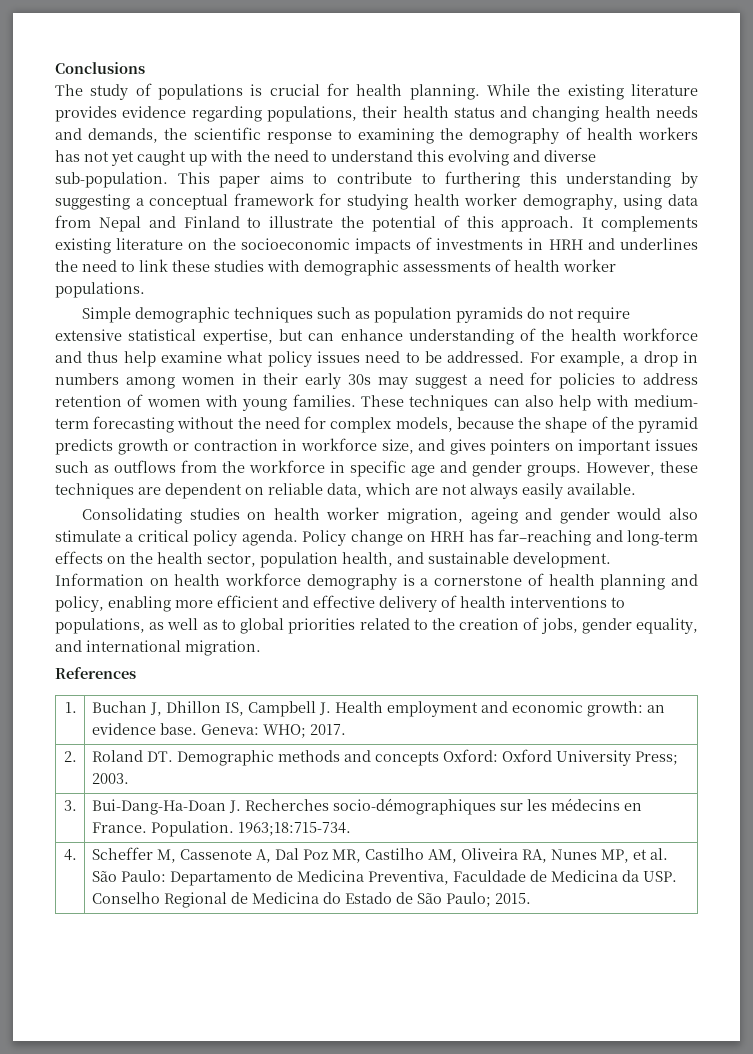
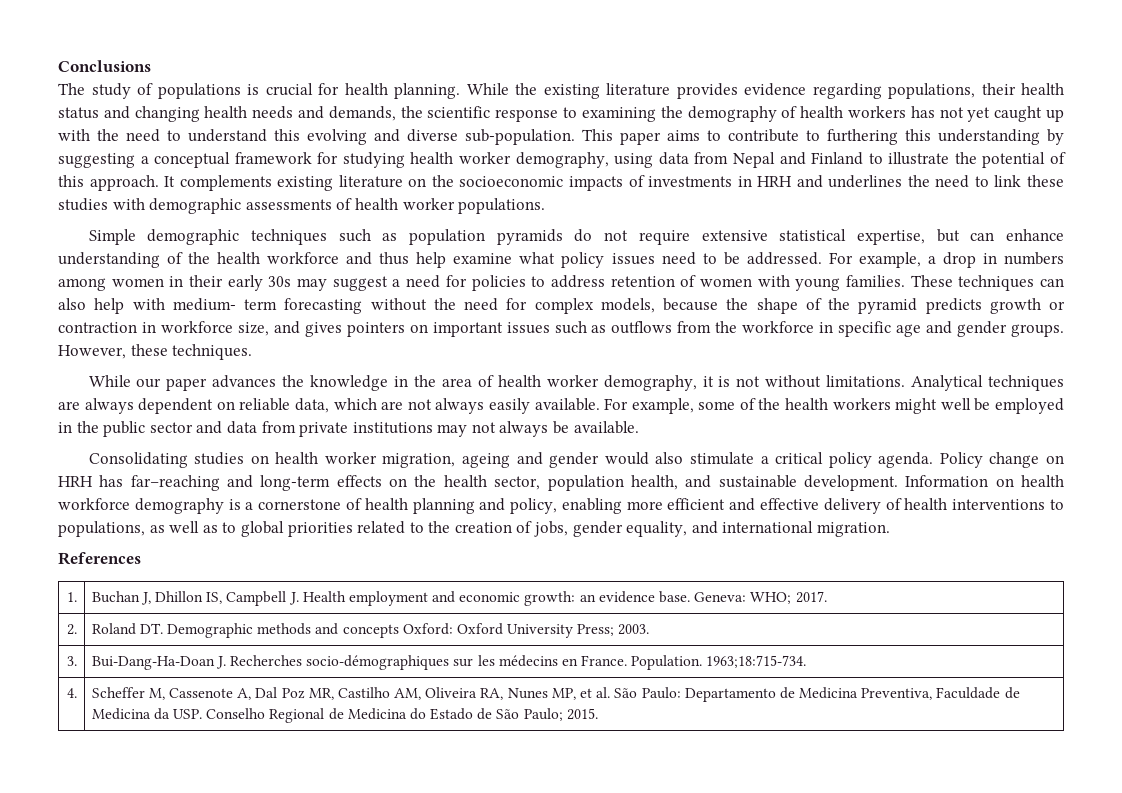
- However, these techniques are dependent on reliable data, which are not always easily available.
+ However, these techniques.
+ While our paper advances the knowledge in the area of health worker demography, it is not without limitations. Analytical techniques are always dependent on reliable data, which are not always easily available. For example, some of the health workers might well be employed in the public sector and data from private institutions may not always be available.

